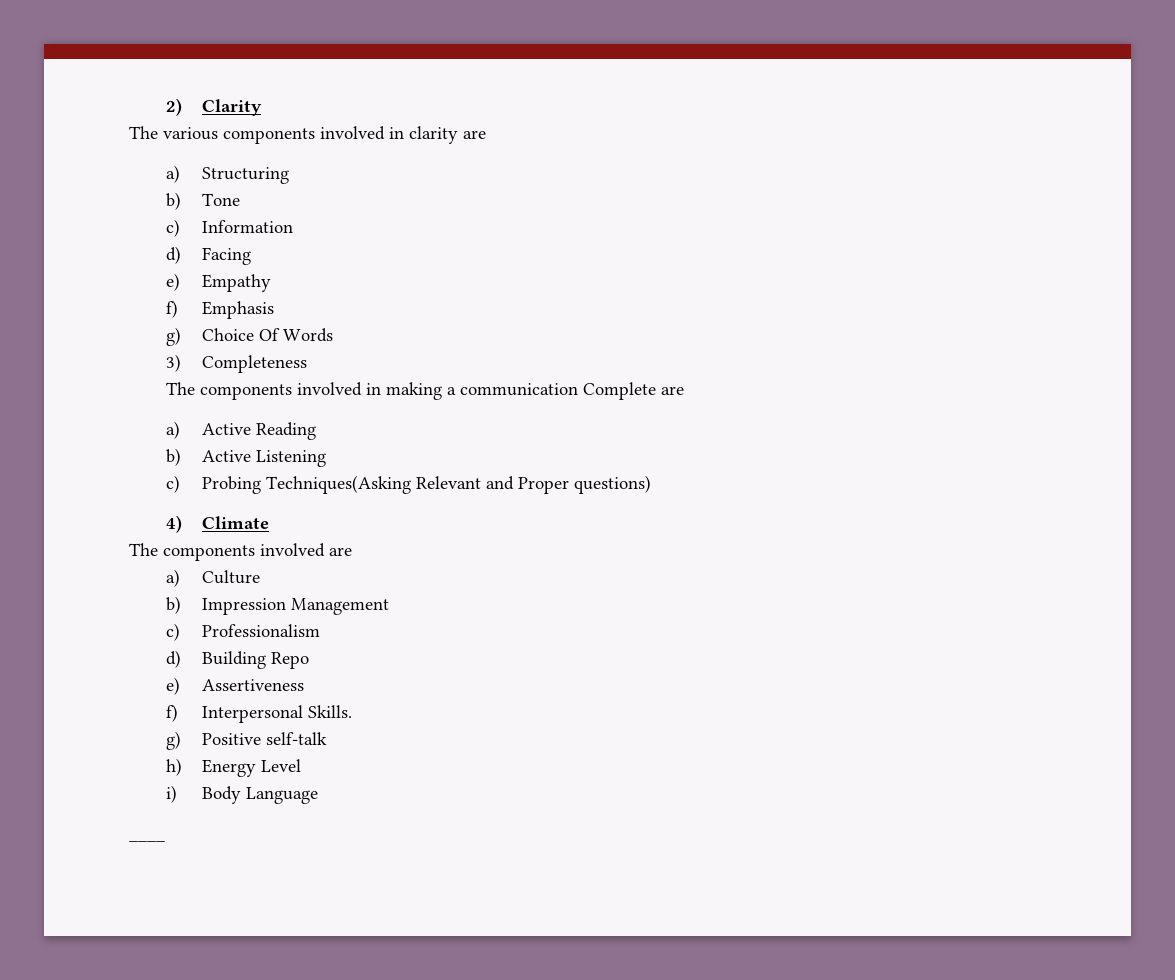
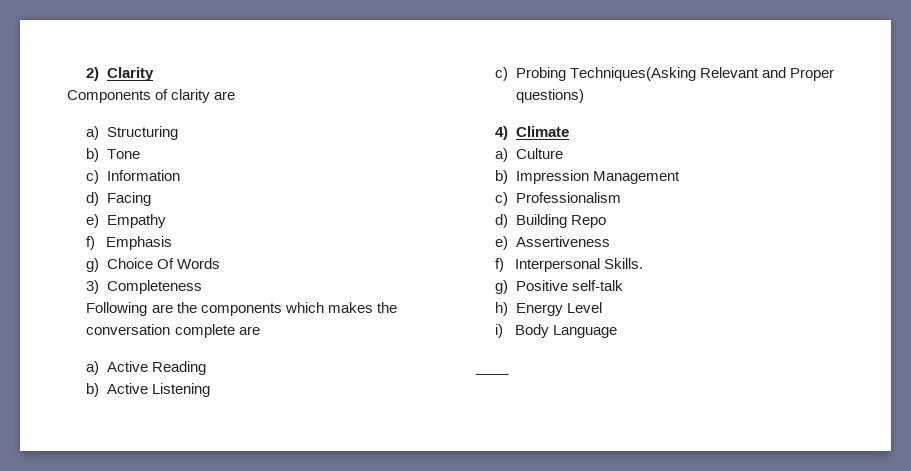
- The various components involved in clarity are
+ Components of clarity are
- The components involved in making a communication Complete are
+ Following are the components which makes the conversation complete are
- The components involved are

